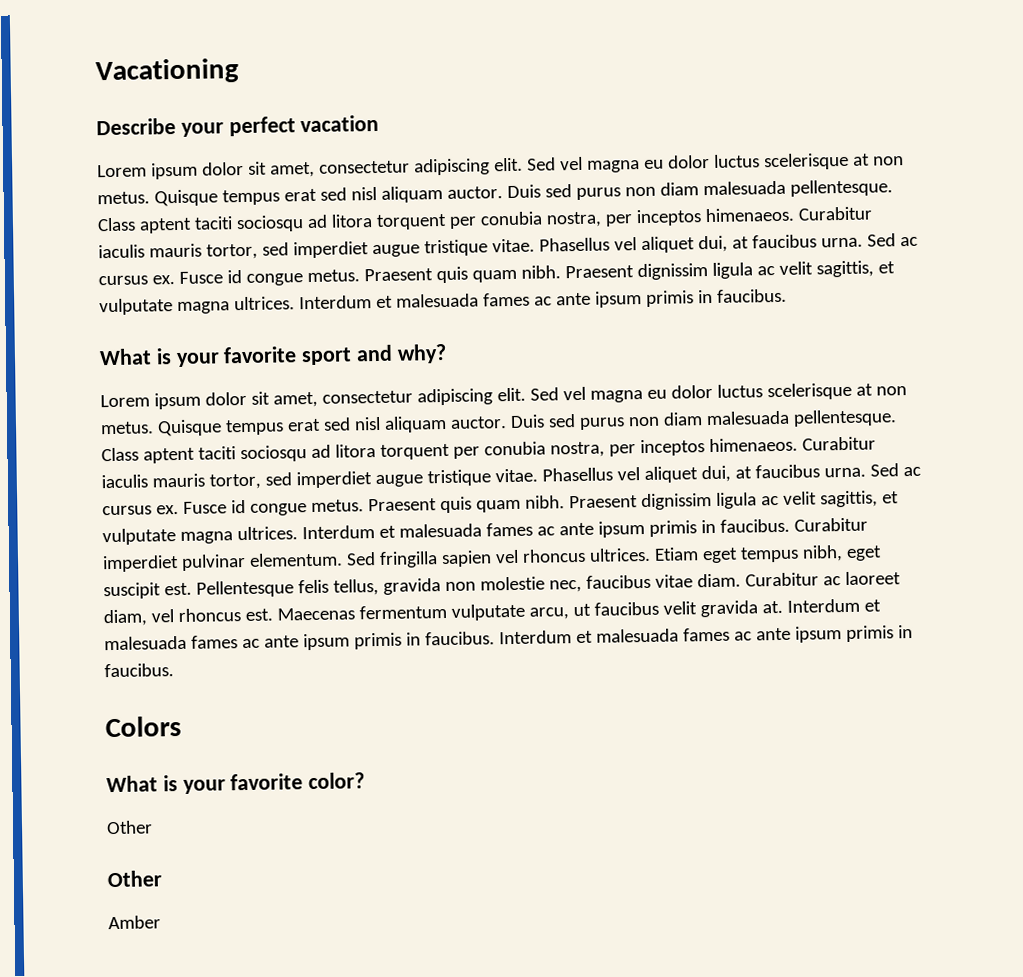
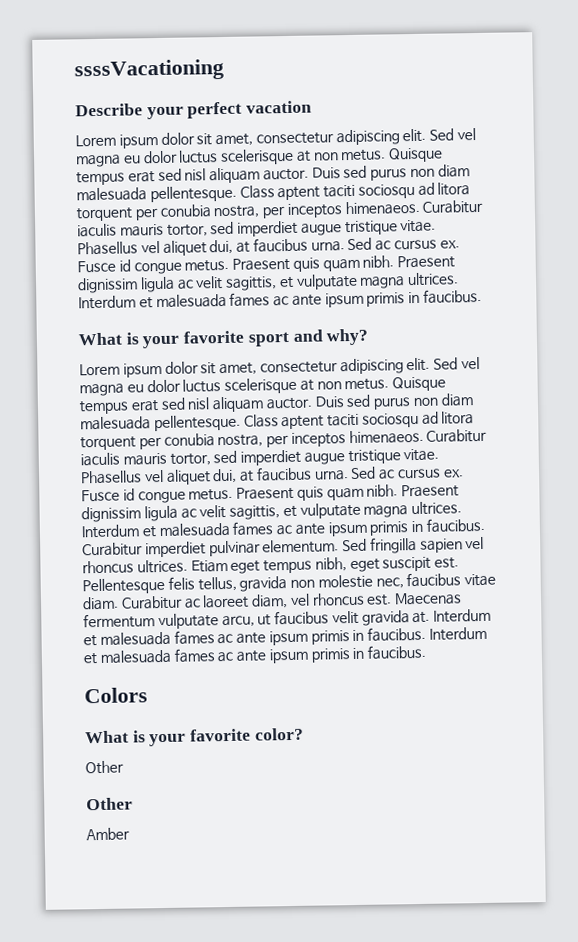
- Vacationing
+ ssssVacationing

